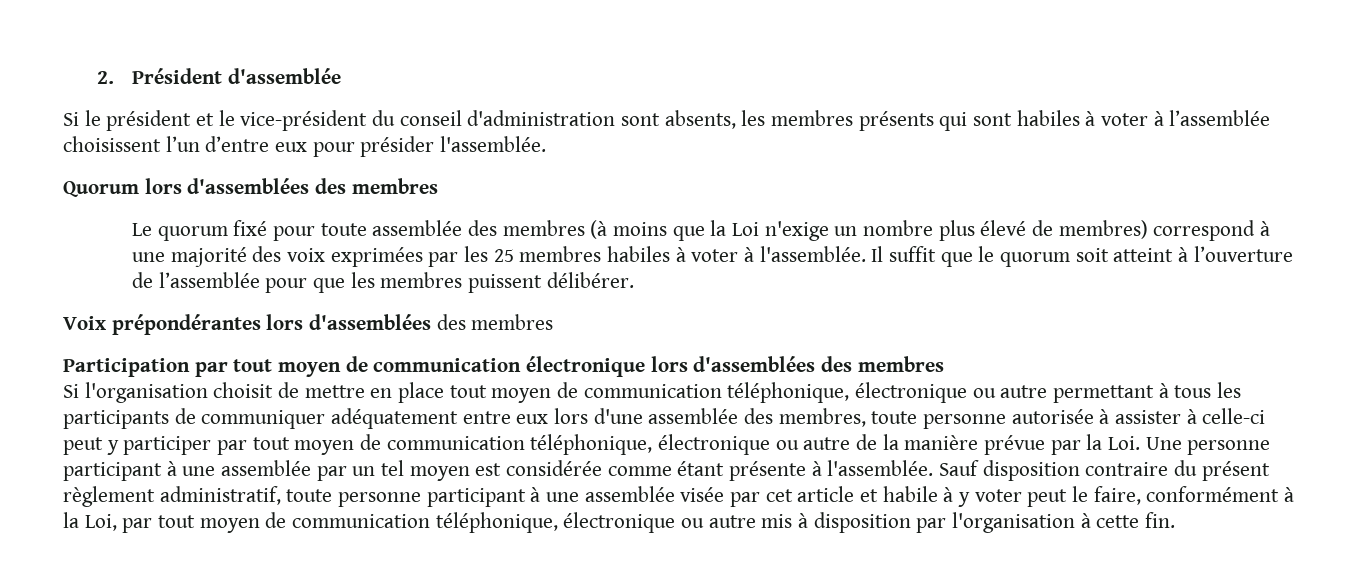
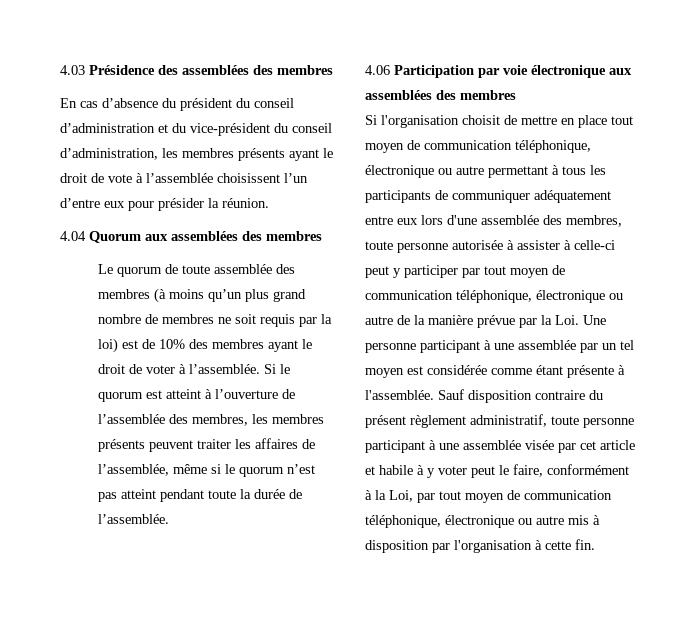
- 2. Président d'assemblée
- Si le président et le vice-président du conseil d'administration sont absents, les membres présents qui sont habiles à voter à l’assemblée choisissent l’un d’entre eux pour présider l'assemblée.
- Quorum lors d'assemblées des membres
+ 4.03 Présidence des assemblées des membres
+ En cas d’absence du président du conseil d’administration et du vice-président du conseil d’administration, les membres présents ayant le droit de vote à l’assemblée choisissent l’un d’entre eux pour présider la réunion.
+ 4.04 Quorum aux assemblées des membres
- Le quorum fixé pour toute assemblée des membres (à moins que la Loi n'exige un nombre plus élevé de membres) correspond à une majorité des voix exprimées par les 25 membres habiles à voter à l'assemblée. Il suffit que le quorum soit atteint à l’ouverture de l’assemblée pour que les membres puissent délibérer.
- Voix prépondérantes lors d'assemblées des membres
- Participation par tout moyen de communication électronique lors d'assemblées des membres
+ Le quorum de toute assemblée des membres (à moins qu’un plus grand nombre de membres ne soit requis par la loi) est de 10% des membres ayant le droit de voter à l’assemblée. Si le quorum est atteint à l’ouverture de l’assemblée des membres, les membres présents peuvent traiter les affaires de l’assemblée, même si le quorum n’est pas atteint pendant toute la durée de l’assemblée.
+ 4.06 Participation par voie électronique aux assemblées des membres

